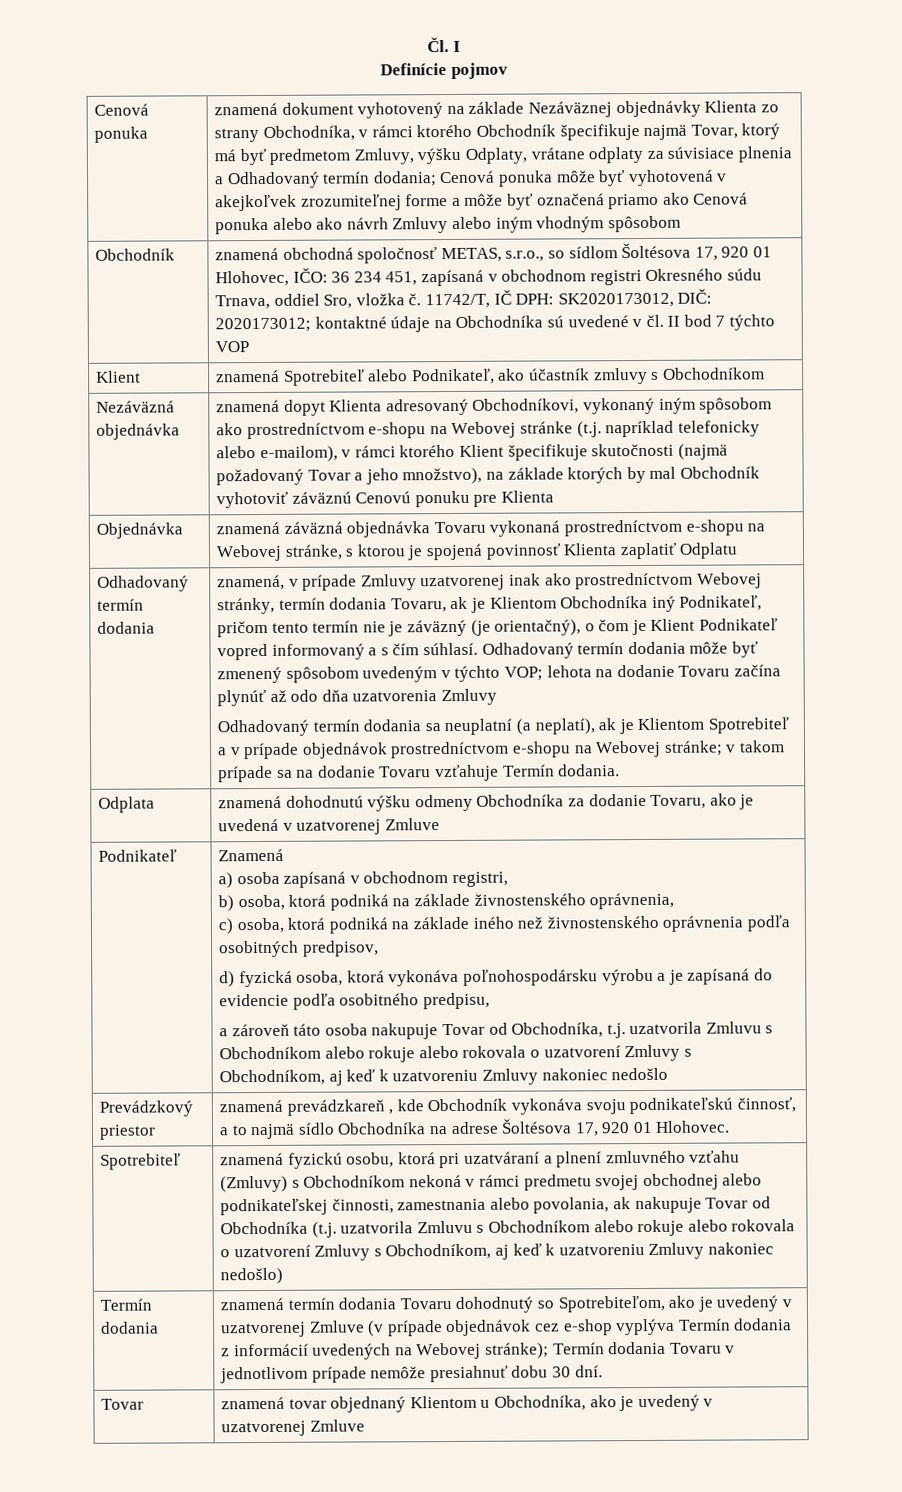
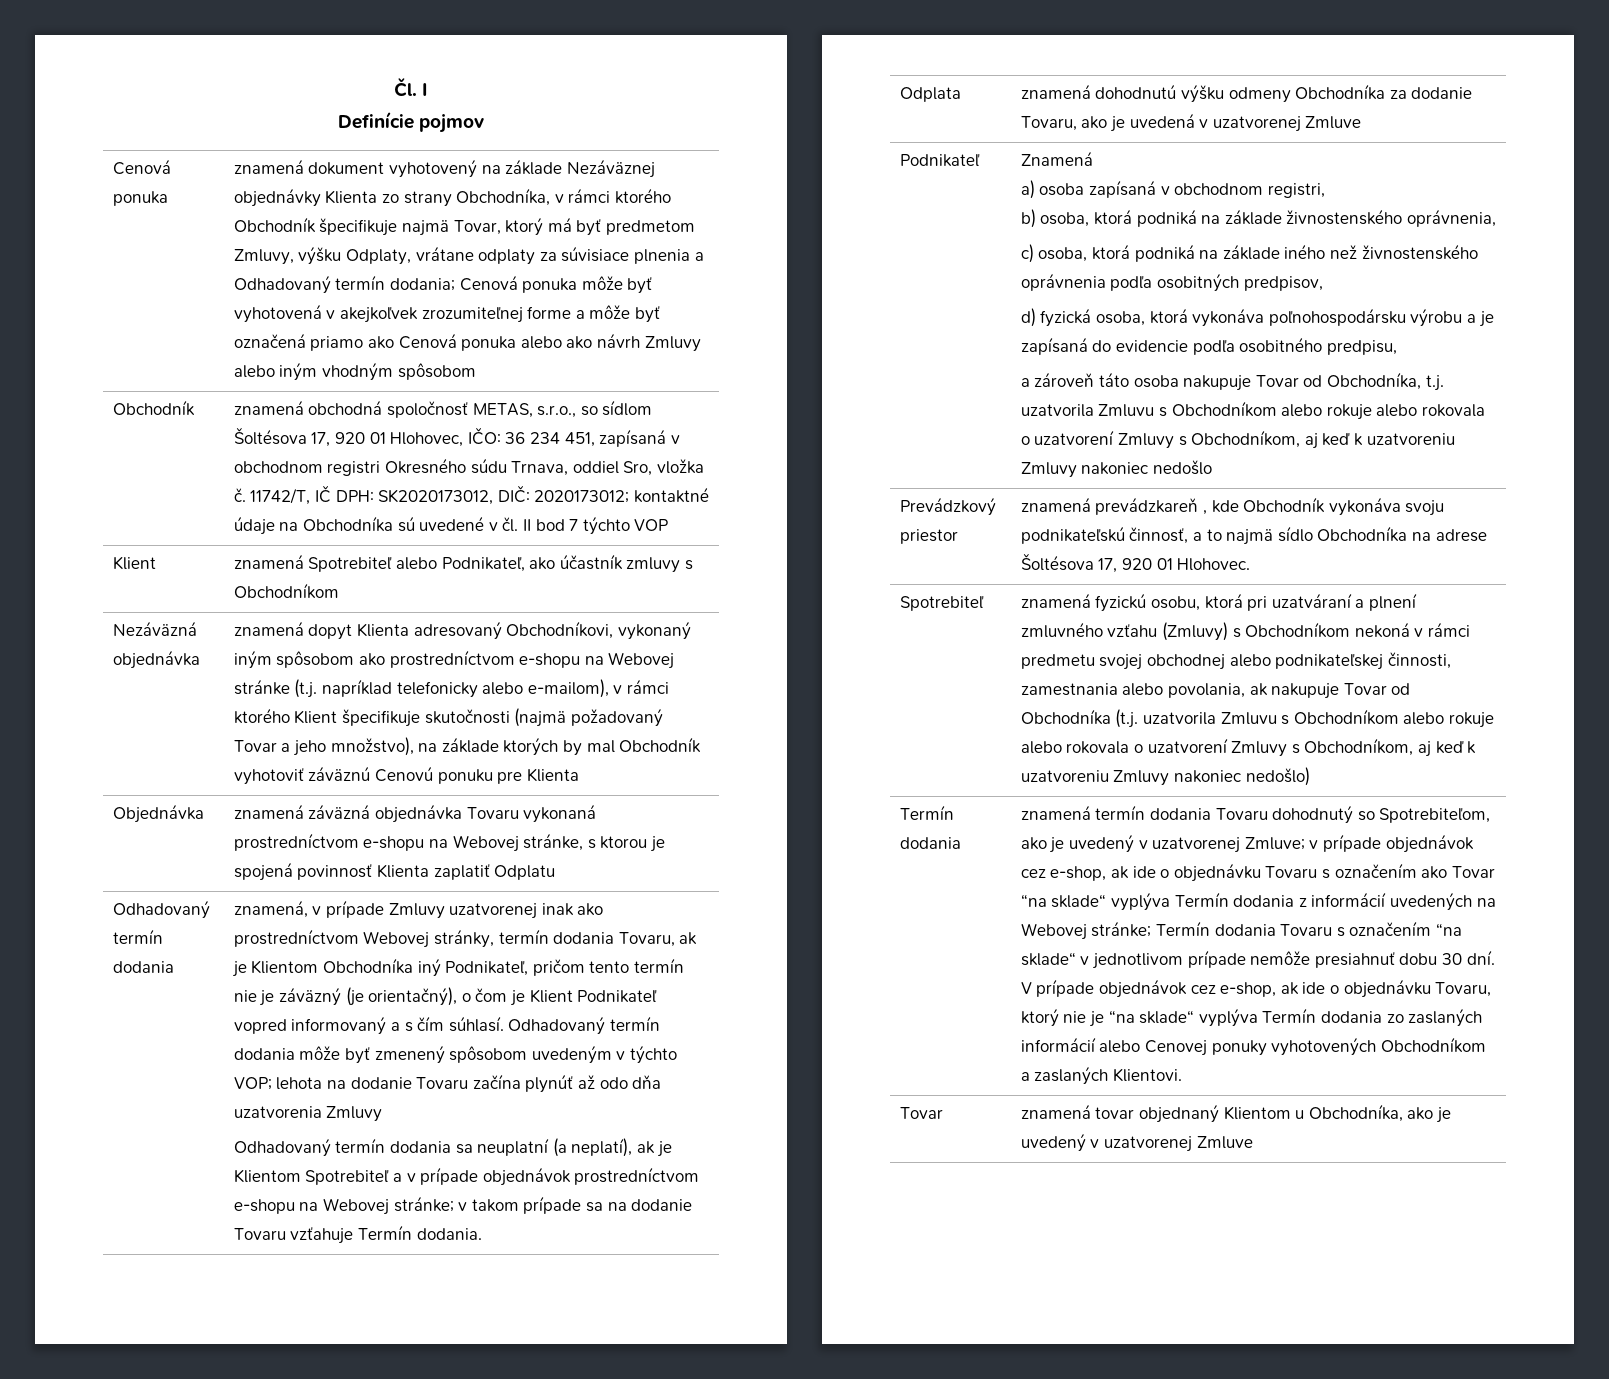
- znamená termín dodania Tovaru dohodnutý so Spotrebiteľom, ako je uvedený v uzatvorenej Zmluve (v prípade objednávok cez e-shop vyplýva Termín dodania z informácií uvedených na Webovej stránke); Termín dodania Tovaru v jednotlivom prípade nemôže presiahnuť dobu 30 dní.
+ znamená termín dodania Tovaru dohodnutý so Spotrebiteľom, ako je uvedený v uzatvorenej Zmluve; v prípade objednávok cez e-shop, ak ide o objednávku Tovaru s označením ako Tovar “na sklade“ vyplýva Termín dodania z informácií uvedených na Webovej stránke; Termín dodania Tovaru s označením “na sklade“ v jednotlivom prípade nemôže presiahnuť dobu 30 dní. V prípade objednávok cez e-shop, ak ide o objednávku Tovaru, ktorý nie je “na sklade“ vyplýva Termín dodania zo zaslaných informácií alebo Cenovej ponuky vyhotovených Obchodníkom a zaslaných Klientovi.

